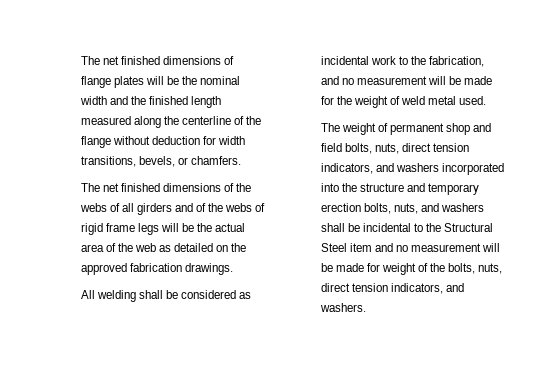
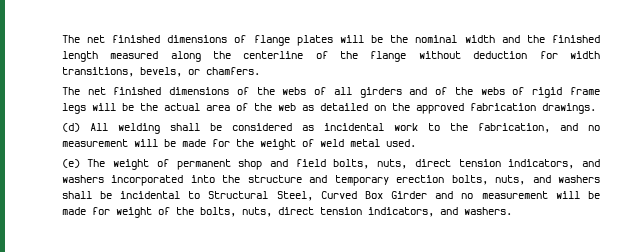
- All welding shall be considered as incidental work to the fabrication, and no measurement will be made for the weight of weld metal used.
+ (d) All welding shall be considered as incidental work to the fabrication, and no measurement will be made for the weight of weld metal used.
- The weight of permanent shop and field bolts, nuts, direct tension indicators, and washers incorporated into the structure and temporary erection bolts, nuts, and washers shall be incidental to the Structural Steel item and no measurement will be made for weight of the bolts, nuts, direct tension indicators, and washers.
+ (e) The weight of permanent shop and field bolts, nuts, direct tension indicators, and washers incorporated into the structure and temporary erection bolts, nuts, and washers shall be incidental to Structural Steel, Curved Box Girder and no measurement will be made for weight of the bolts, nuts, direct tension indicators, and washers.

